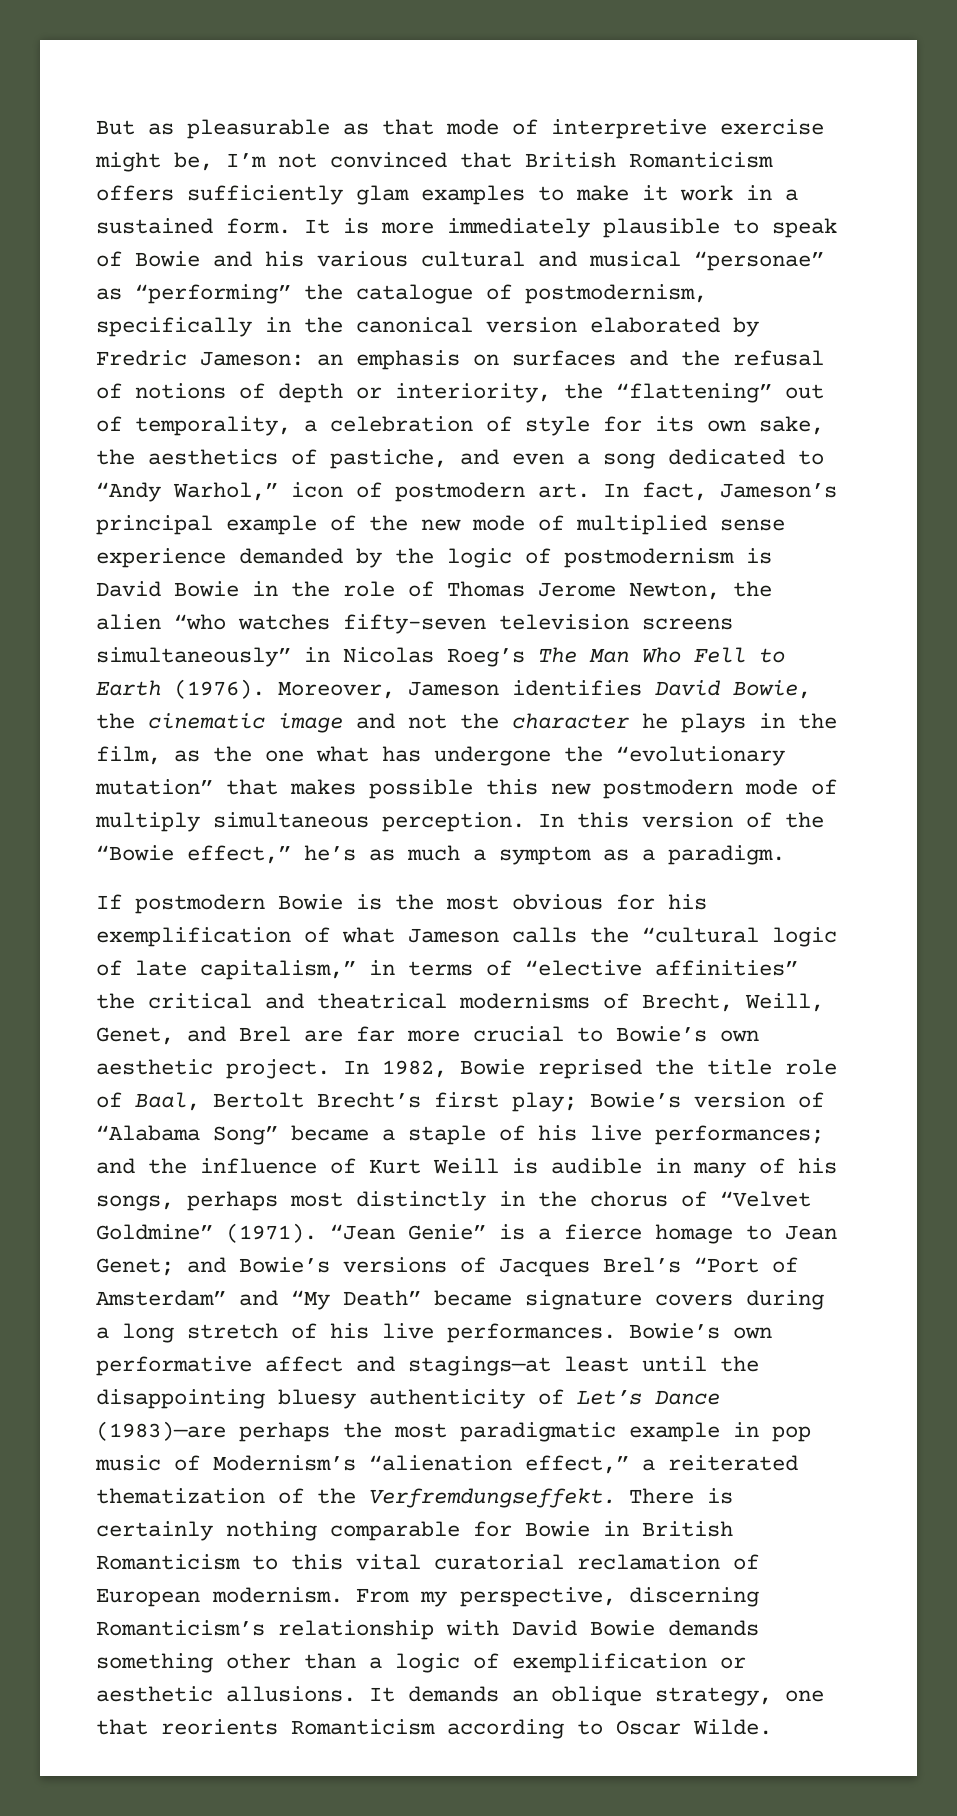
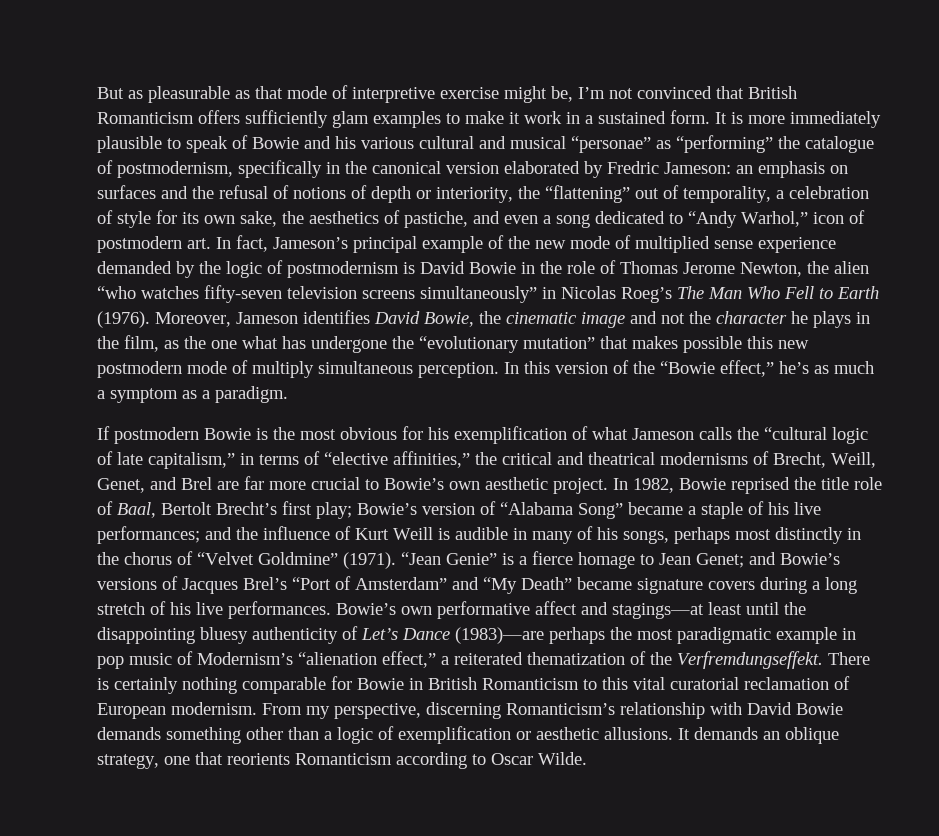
- If postmodern Bowie is the most obvious for his exemplification of what Jameson calls the “cultural logic of late capitalism,” in terms of “elective affinities” the critical and theatrical modernisms of Brecht, Weill, Genet, and Brel are far more crucial to Bowie’s own aesthetic project.
+ If postmodern Bowie is the most obvious for his exemplification of what Jameson calls the “cultural logic of late capitalism,” in terms of “elective affinities,” the critical and theatrical modernisms of Brecht, Weill, Genet, and Brel are far more crucial to Bowie’s own aesthetic project.

